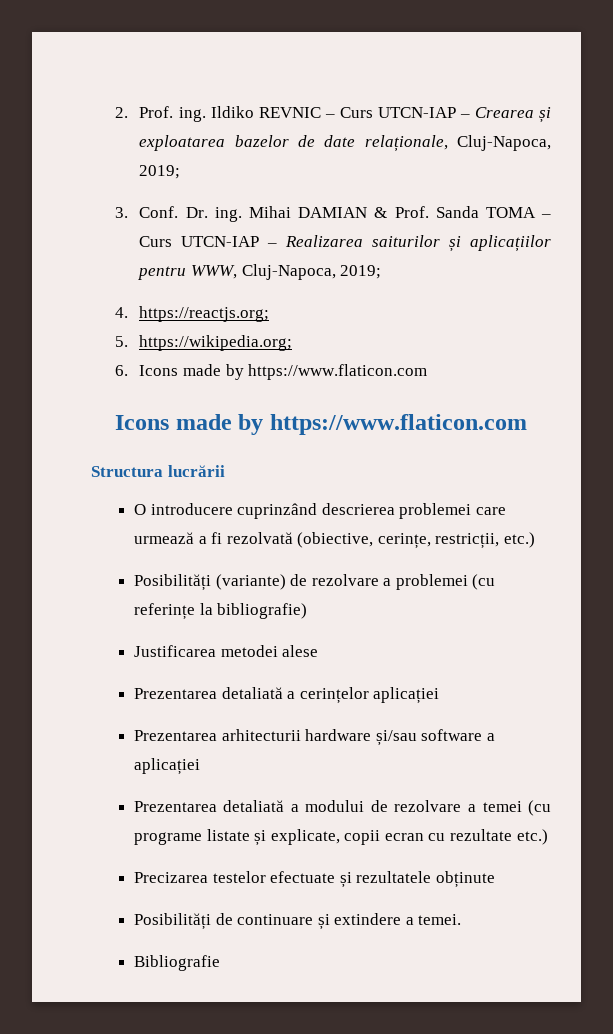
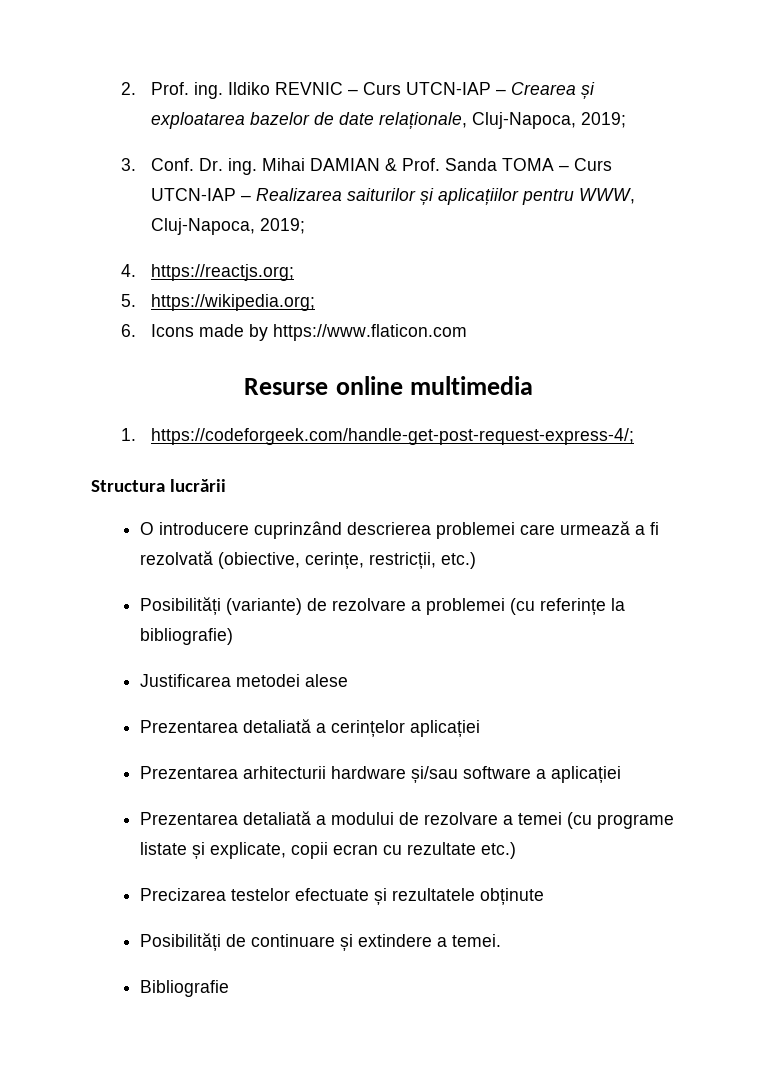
  6. Icons made by https://www.flaticon.com
- Icons made by https://www.flaticon.com
+ Resurse online multimedia
+ 1. https://codeforgeek.com/handle-get-post-request-express-4/;

